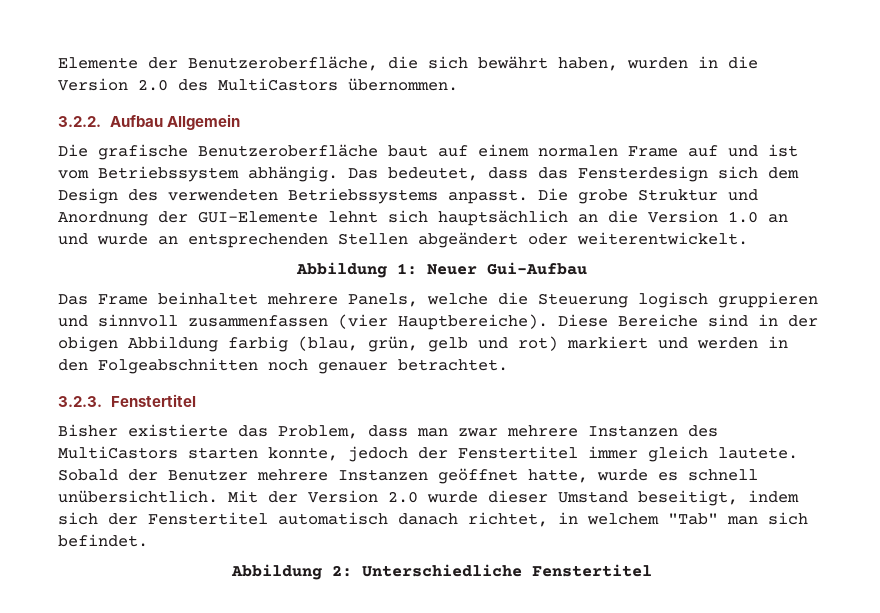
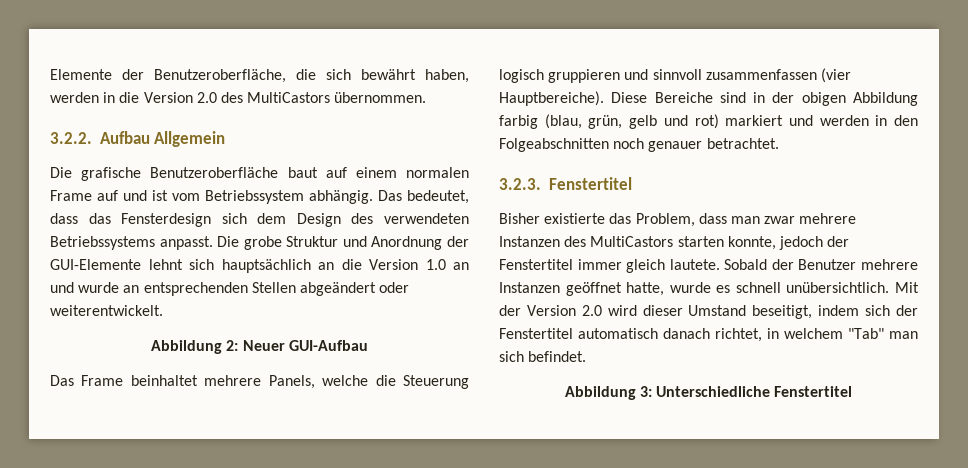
- Elemente der Benutzeroberfläche, die sich bewährt haben, wurden in die Version 2.0 des MultiCastors übernommen.
+ Elemente der Benutzeroberfläche, die sich bewährt haben, werden in die Version 2.0 des MultiCastors übernommen.
- Abbildung 1: Neuer Gui-Aufbau
+ Abbildung 2: Neuer GUI-Aufbau
- Mit der Version 2.0 wurde dieser Umstand beseitigt, indem sich der Fenstertitel automatisch danach richtet, in welchem "Tab" man sich befindet.
+ Mit der Version 2.0 wird dieser Umstand beseitigt, indem sich der Fenstertitel automatisch danach richtet, in welchem "Tab" man sich befindet.
- Abbildung 2: Unterschiedliche Fenstertitel
+ Abbildung 3: Unterschiedliche Fenstertitel

